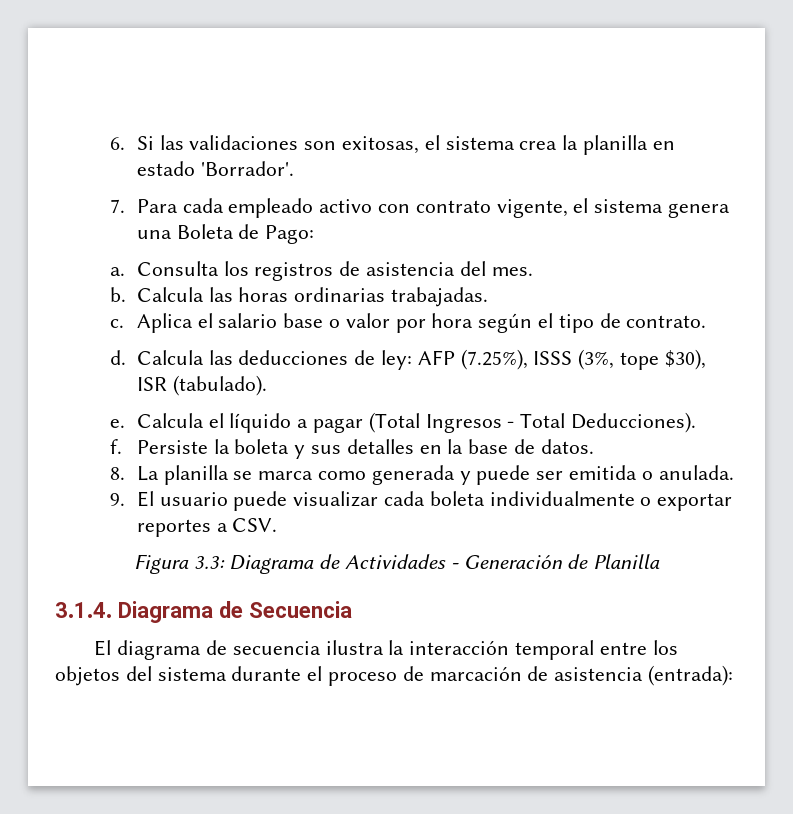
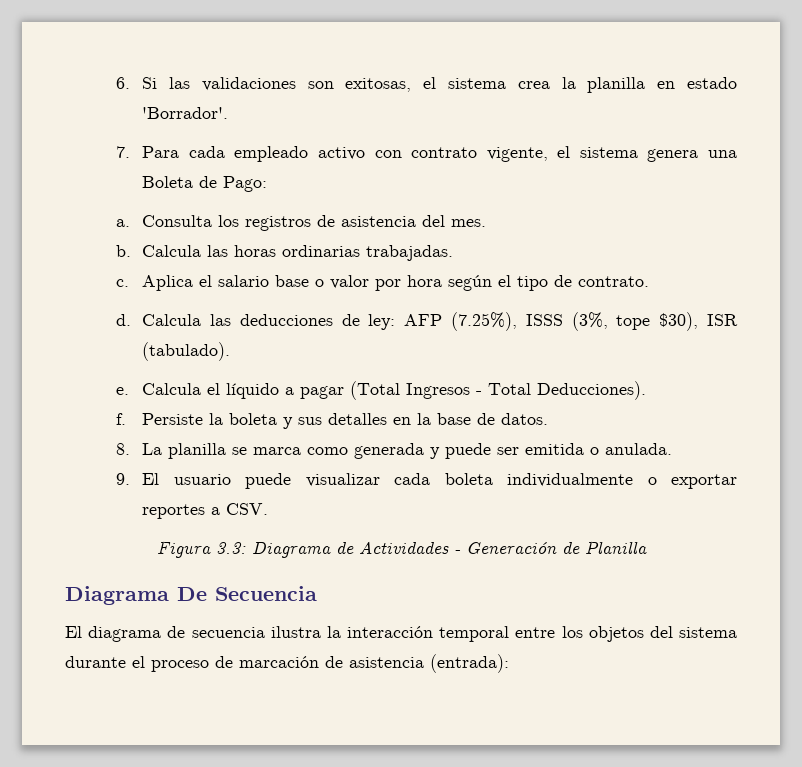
- 3.1.4. Diagrama de Secuencia
+ Diagrama De Secuencia

